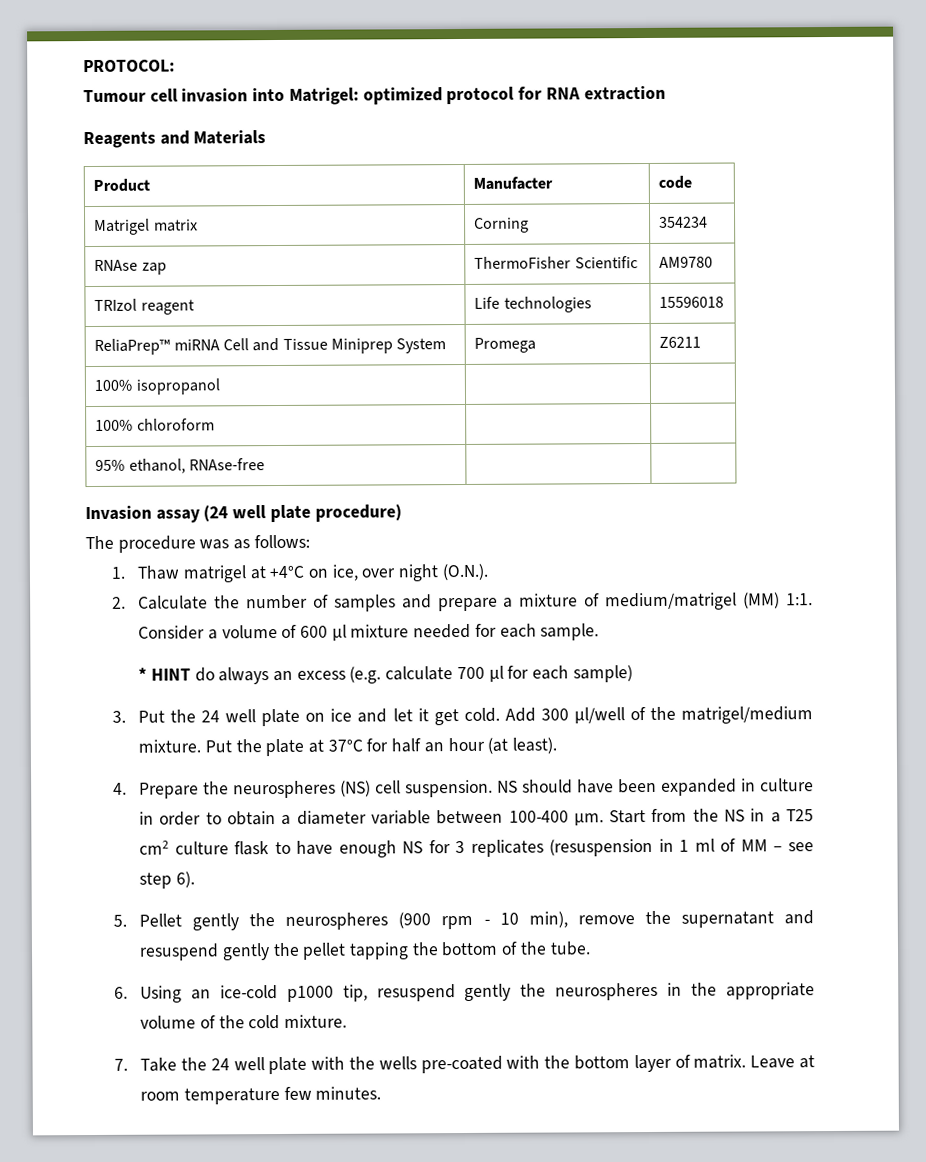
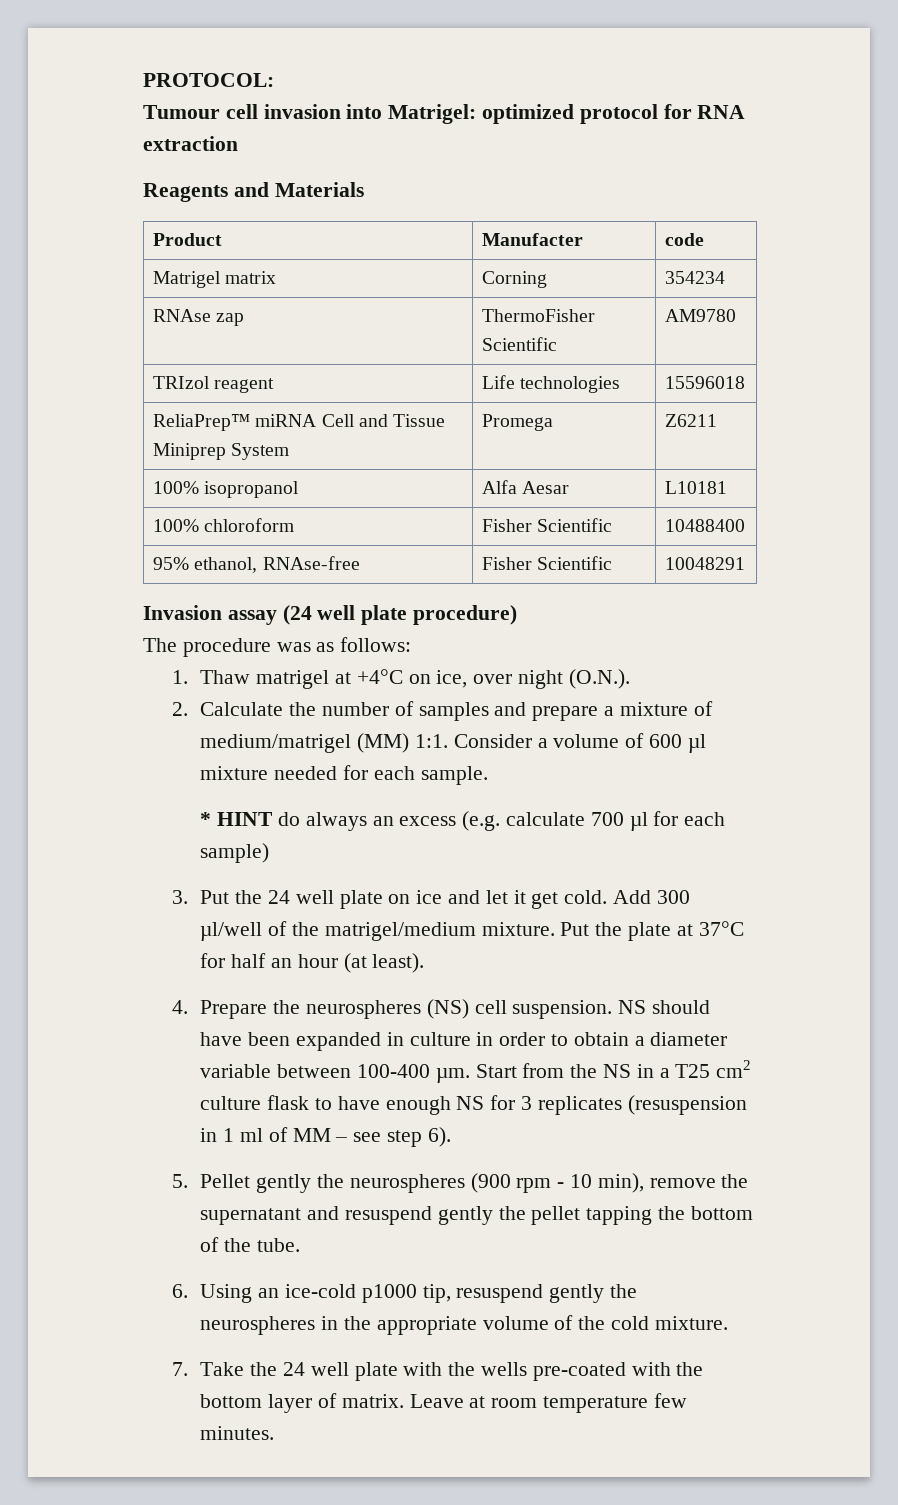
- 100% isopropanol | |
+ 100% isopropanol | Alfa Aesar | L10181
- 100% chloroform | |
+ 100% chloroform | Fisher Scientific | 10488400
- 95% ethanol, RNAse-free | |
+ 95% ethanol, RNAse-free | Fisher Scientific | 10048291

